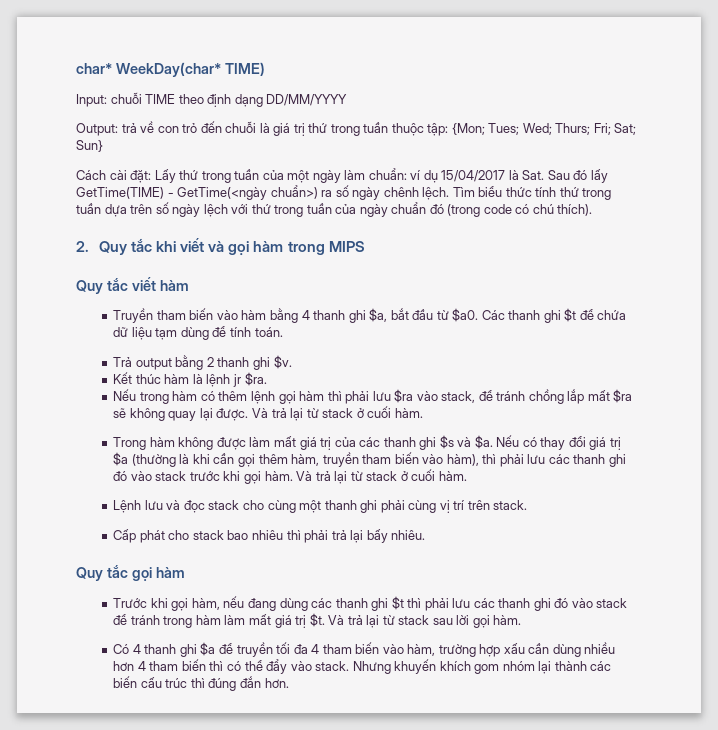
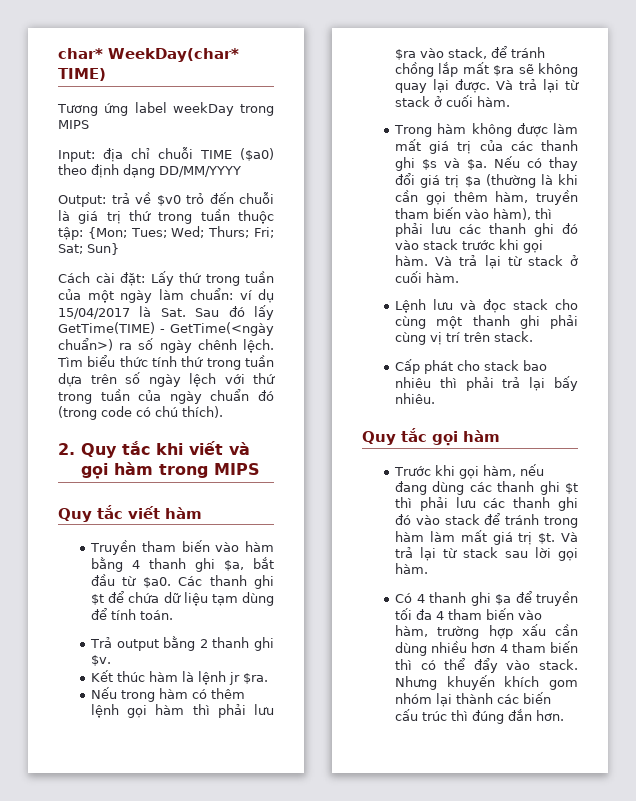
+ Tương ứng label weekDay trong MIPS
- Input: chuỗi TIME theo định dạng DD/MM/YYYY
+ Input: địa chỉ chuỗi TIME ($a0) theo định dạng DD/MM/YYYY
- Output: trả về con trỏ đến chuỗi là giá trị thứ trong tuần thuộc tập: {Mon; Tues; Wed; Thurs; Fri; Sat; Sun}
+ Output: trả về $v0 trỏ đến chuỗi là giá trị thứ trong tuần thuộc tập: {Mon; Tues; Wed; Thurs; Fri; Sat; Sun}

